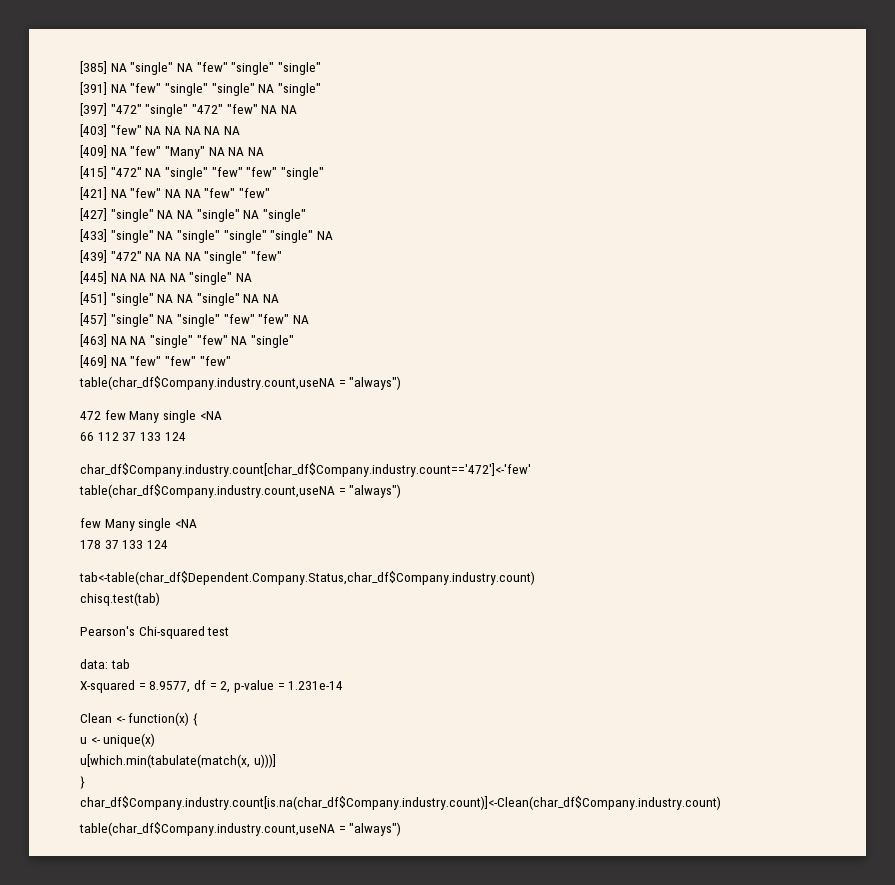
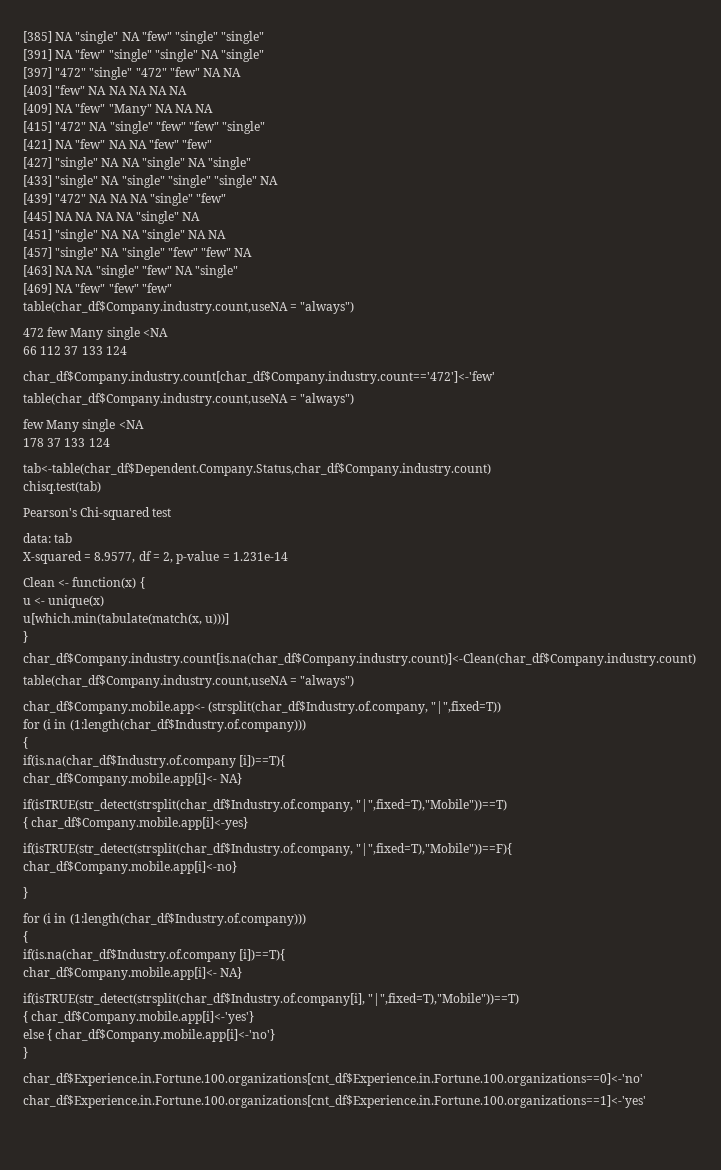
+ char_df$Company.mobile.app<- (strsplit(char_df$Industry.of.company, "|",fixed=T))
+ for (i in (1:length(char_df$Industry.of.company)))
+ {
+ if(is.na(char_df$Industry.of.company [i])==T){
+ char_df$Company.mobile.app[i]<- NA}
+ if(isTRUE(str_detect(strsplit(char_df$Industry.of.company, "|",fixed=T),"Mobile"))==T)
+ { char_df$Company.mobile.app[i]<-yes}
+ if(isTRUE(str_detect(strsplit(char_df$Industry.of.company, "|",fixed=T),"Mobile"))==F){ char_df$Company.mobile.app[i]<-no}
+ }
+ for (i in (1:length(char_df$Industry.of.company)))
+ {
+ if(is.na(char_df$Industry.of.company [i])==T){
+ char_df$Company.mobile.app[i]<- NA}
+ if(isTRUE(str_detect(strsplit(char_df$Industry.of.company[i], "|",fixed=T),"Mobile"))==T)
+ { char_df$Company.mobile.app[i]<-'yes'}
+ else { char_df$Company.mobile.app[i]<-'no'}
+ }
+ char_df$Experience.in.Fortune.100.organizations[cnt_df$Experience.in.Fortune.100.organizations==0]<-'no'
+ char_df$Experience.in.Fortune.100.organizations[cnt_df$Experience.in.Fortune.100.organizations==1]<-'yes'

